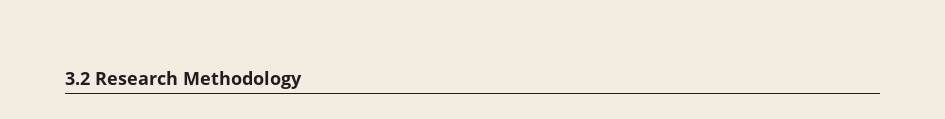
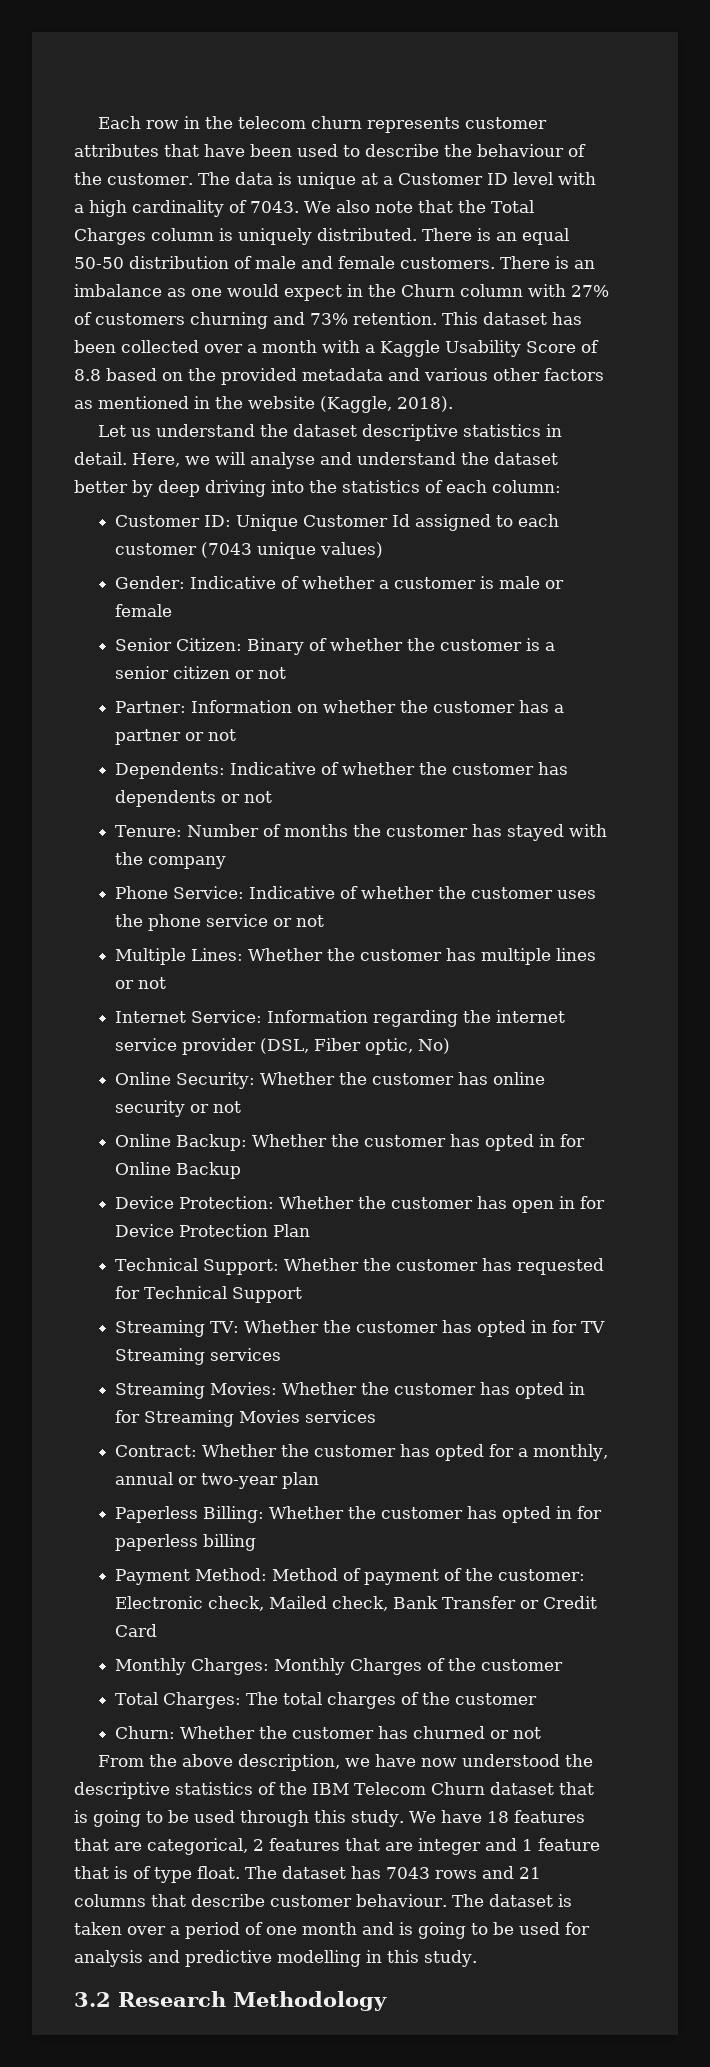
+ Each row in the telecom churn represents customer attributes that have been used to describe the behaviour of the customer. The data is unique at a Customer ID level with a high cardinality of 7043. We also note that the Total Charges column is uniquely distributed. There is an equal 50-50 distribution of male and female customers. There is an imbalance as one would expect in the Churn column with 27% of customers churning and 73% retention. This dataset has been collected over a month with a Kaggle Usability Score of 8.8 based on the provided metadata and various other factors as mentioned in the website (Kaggle, 2018).
+ Let us understand the dataset descriptive statistics in detail. Here, we will analyse and understand the dataset better by deep driving into the statistics of each column:
+ Customer ID: Unique Customer Id assigned to each customer (7043 unique values)
+ Gender: Indicative of whether a customer is male or female
+ Senior Citizen: Binary of whether the customer is a senior citizen or not
+ Partner: Information on whether the customer has a partner or not
+ Dependents: Indicative of whether the customer has dependents or not
+ Tenure: Number of months the customer has stayed with the company
+ Phone Service: Indicative of whether the customer uses the phone service or not
+ Multiple Lines: Whether the customer has multiple lines or not
+ Internet Service: Information regarding the internet service provider (DSL, Fiber optic, No)
+ Online Security: Whether the customer has online security or not
+ Online Backup: Whether the customer has opted in for Online Backup
+ Device Protection: Whether the customer has open in for Device Protection Plan
+ Technical Support: Whether the customer has requested for Technical Support
+ Streaming TV: Whether the customer has opted in for TV Streaming services
+ Streaming Movies: Whether the customer has opted in for Streaming Movies services
+ Contract: Whether the customer has opted for a monthly, annual or two-year plan
+ Paperless Billing: Whether the customer has opted in for paperless billing
+ Payment Method: Method of payment of the customer: Electronic check, Mailed check, Bank Transfer or Credit Card
+ Monthly Charges: Monthly Charges of the customer
+ Total Charges: The total charges of the customer
+ Churn: Whether the customer has churned or not
+ From the above description, we have now understood the descriptive statistics of the IBM Telecom Churn dataset that is going to be used through this study. We have 18 features that are categorical, 2 features that are integer and 1 feature that is of type float. The dataset has 7043 rows and 21 columns that describe customer behaviour. The dataset is taken over a period of one month and is going to be used for analysis and predictive modelling in this study.

